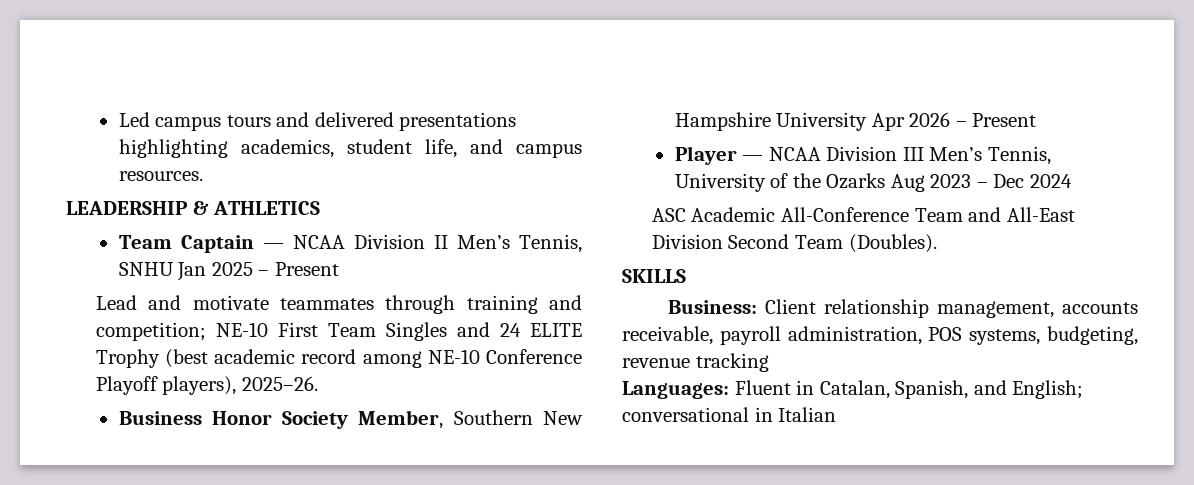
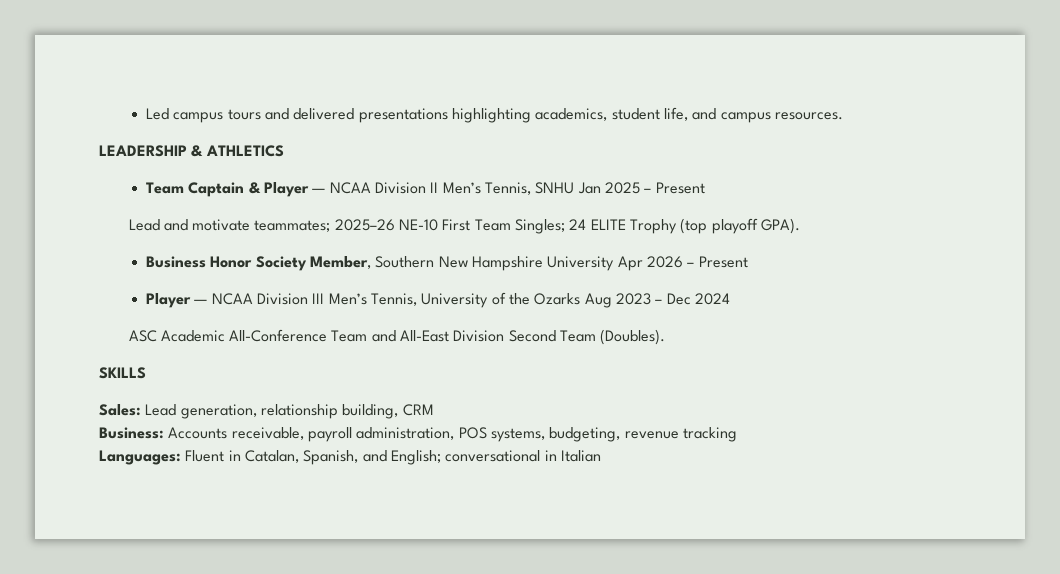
- Team Captain — NCAA Division II Men’s Tennis, SNHU Jan 2025 – Present
+ Team Captain & Player — NCAA Division II Men’s Tennis, SNHU Jan 2025 – Present
- Lead and motivate teammates through training and competition; NE-10 First Team Singles and 24 ELITE Trophy (best academic record among NE-10 Conference Playoff players), 2025–26.
+ Lead and motivate teammates; 2025–26 NE-10 First Team Singles; 24 ELITE Trophy (top playoff GPA).
- Business: Client relationship management, accounts receivable, payroll administration, POS systems, budgeting, revenue tracking
+ Sales: Lead generation, relationship building, CRM
+ Business: Accounts receivable, payroll administration, POS systems, budgeting, revenue tracking

